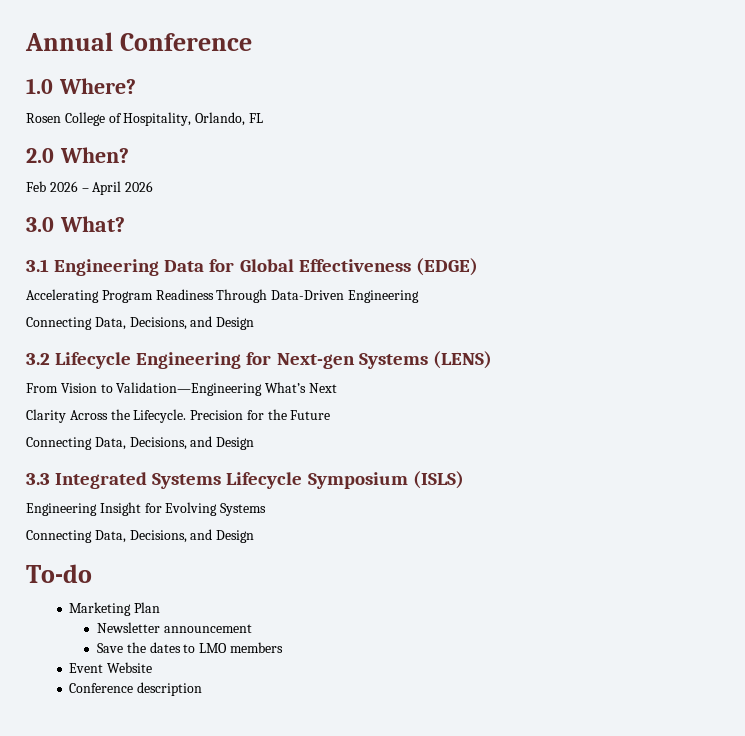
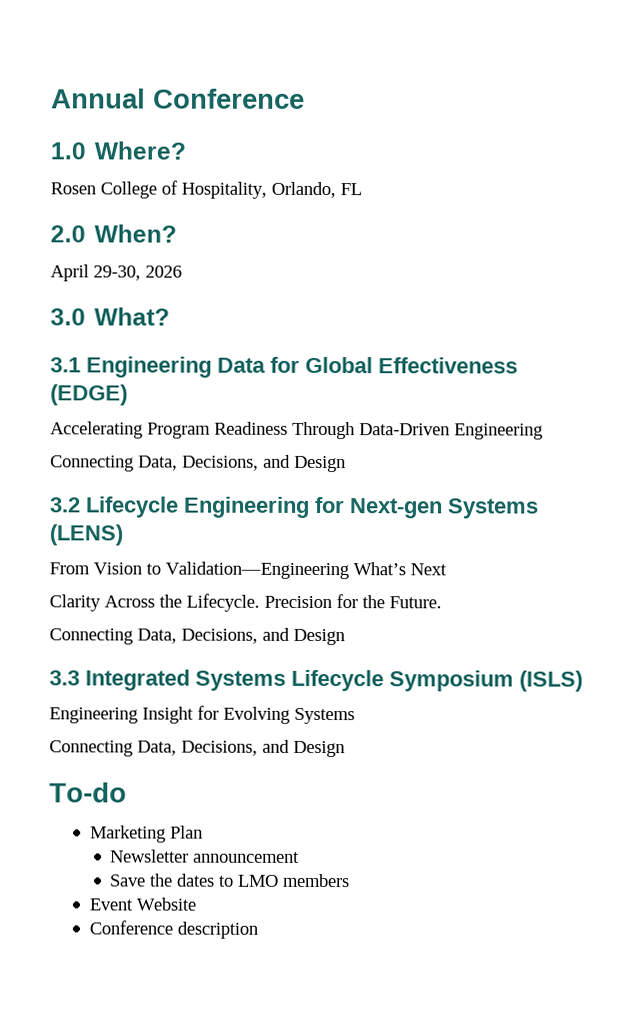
- Feb 2026 – April 2026
+ April 29-30, 2026
- Precision for the Future
+ Precision for the Future.

